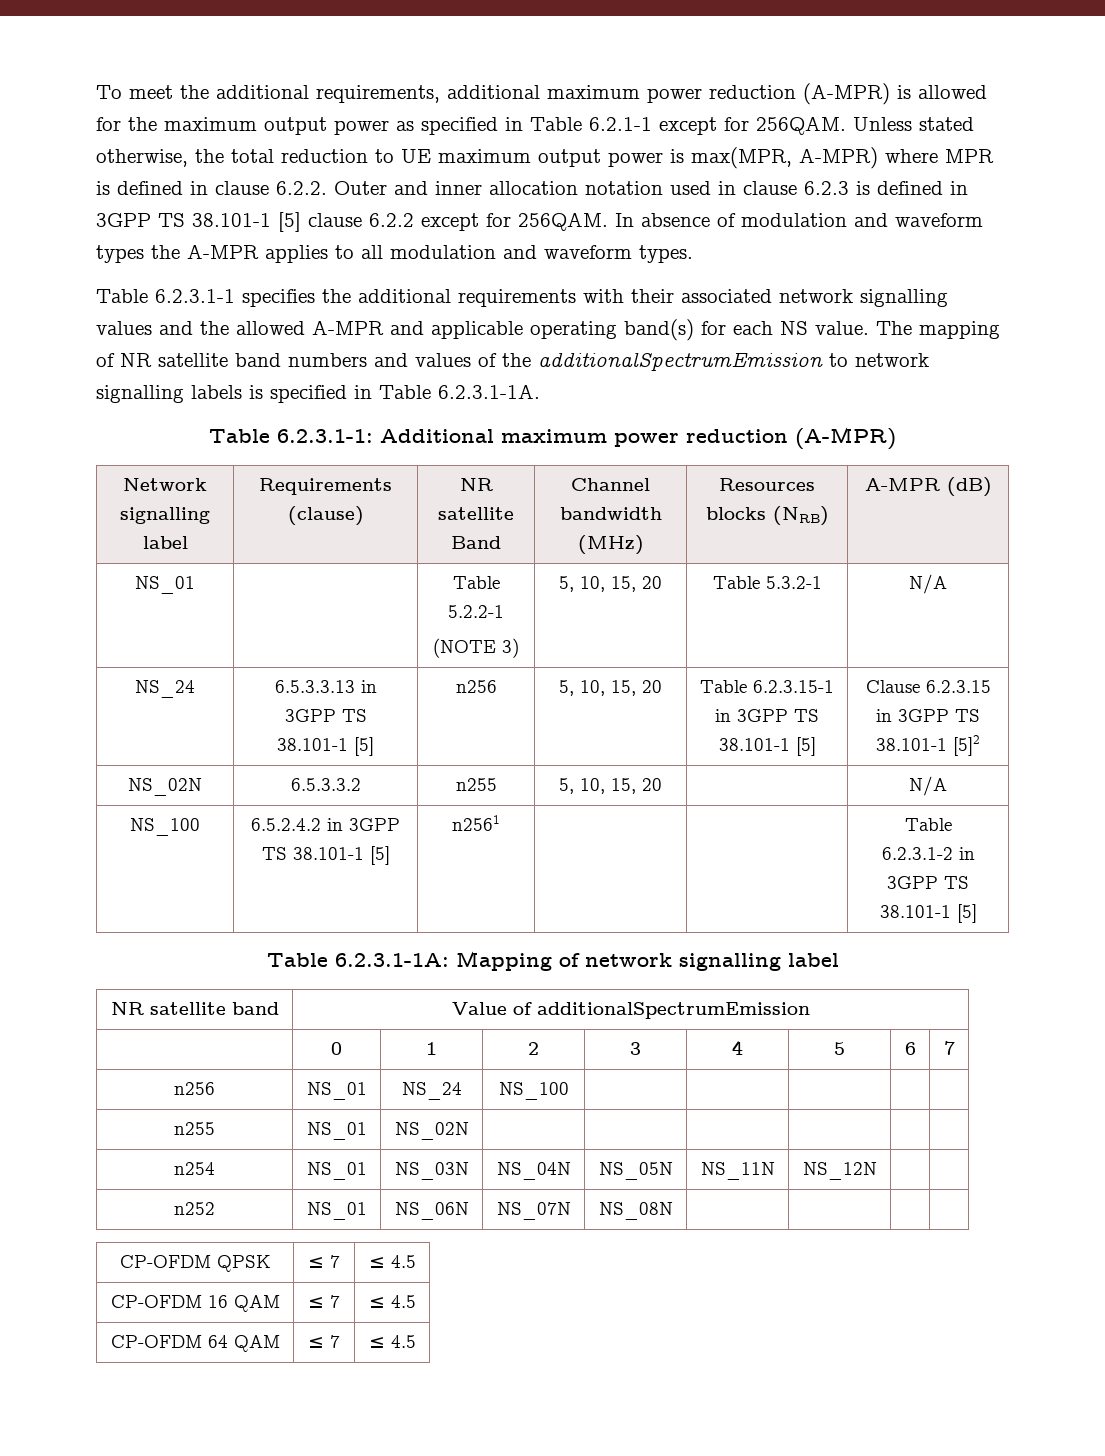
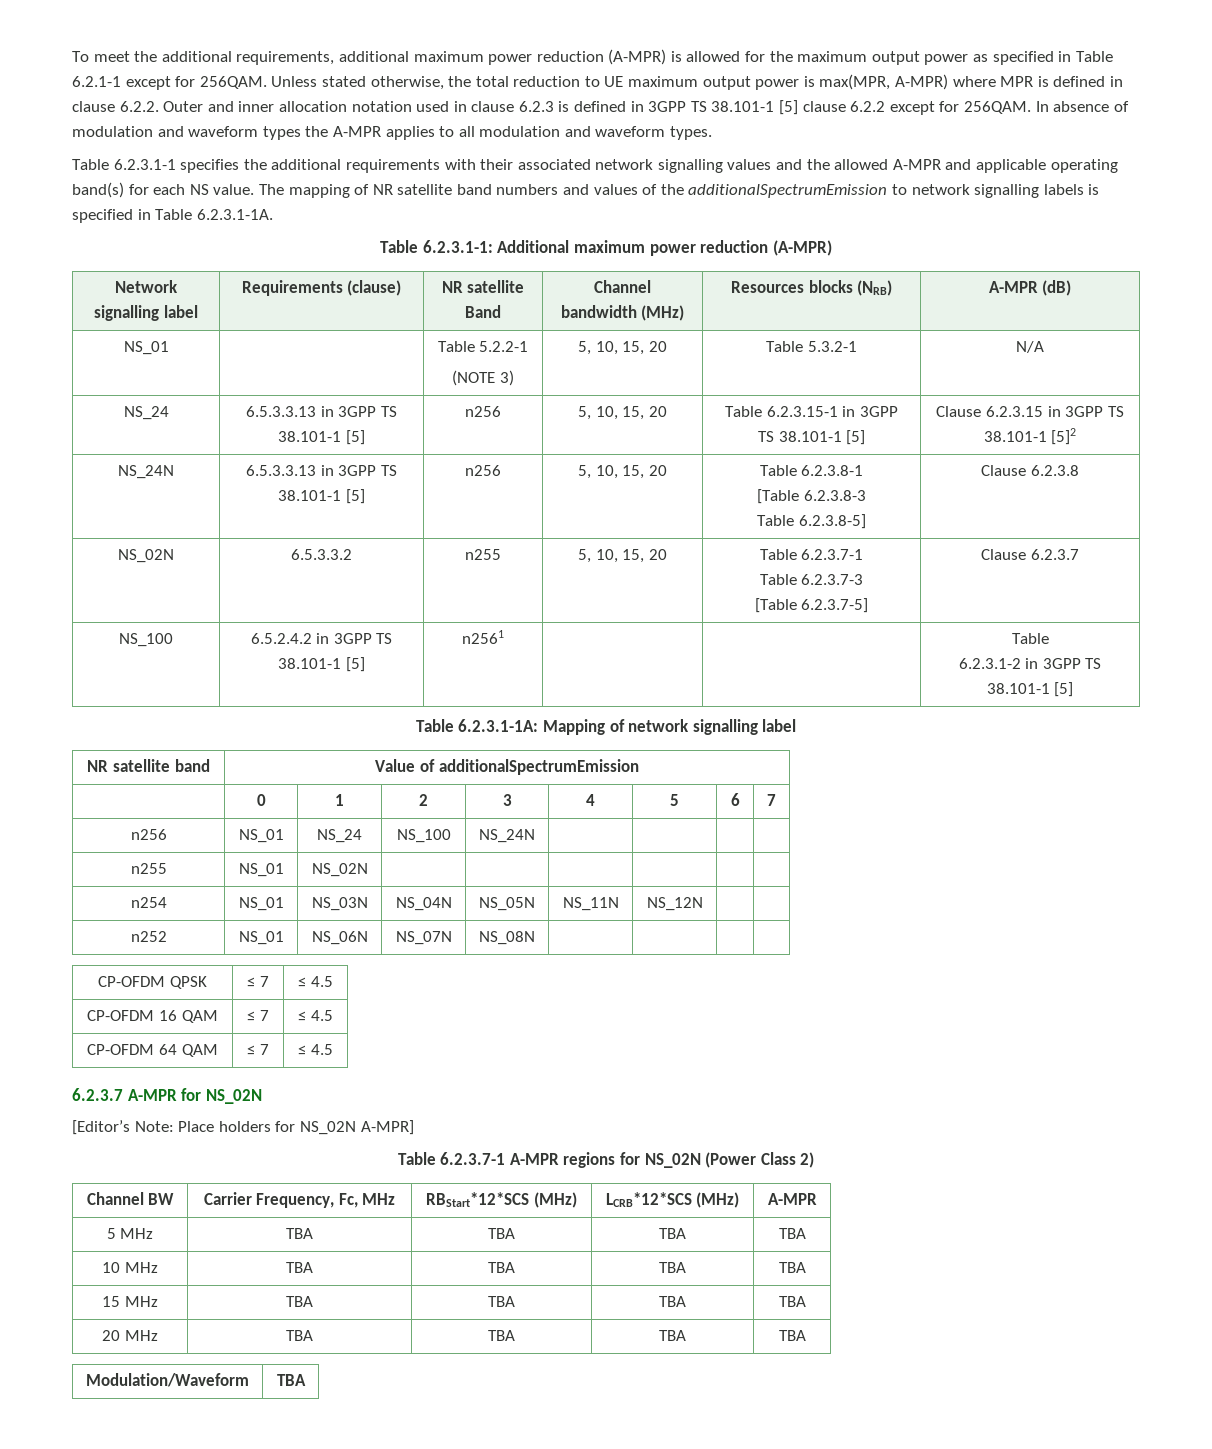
+ NS_24N | 6.5.3.3.13 in 3GPP TS 38.101-1 [5] | n256 | 5, 10, 15, 20 | Table 6.2.3.8-1
+ [Table 6.2.3.8-3
+ Table 6.2.3.8-5] | Clause 6.2.3.8
- NS_02N | 6.5.3.3.2 | n255 | 5, 10, 15, 20 | | N/A
+ NS_02N | 6.5.3.3.2 | n255 | 5, 10, 15, 20 | Table 6.2.3.7-1
+ Table 6.2.3.7-3
+ [Table 6.2.3.7-5] | Clause 6.2.3.7
- n256 | NS_01 | NS_24 | NS_100 | | | | |
+ n256 | NS_01 | NS_24 | NS_100 | NS_24N | | | |
+ 6.2.3.7 A-MPR for NS_02N
+ [Editor’s Note: Place holders for NS_02N A-MPR]
+ Table 6.2.3.7-1 A-MPR regions for NS_02N (Power Class 2)
+ Channel BW | Carrier Frequency, Fc, MHz | RBStart*12*SCS (MHz) | LCRB*12*SCS (MHz) | A-MPR
+ 5 MHz | TBA | TBA | TBA | TBA
+ 10 MHz | TBA | TBA | TBA | TBA
+ 15 MHz | TBA | TBA | TBA | TBA
+ 20 MHz | TBA | TBA | TBA | TBA
+ Modulation/Waveform | TBA

